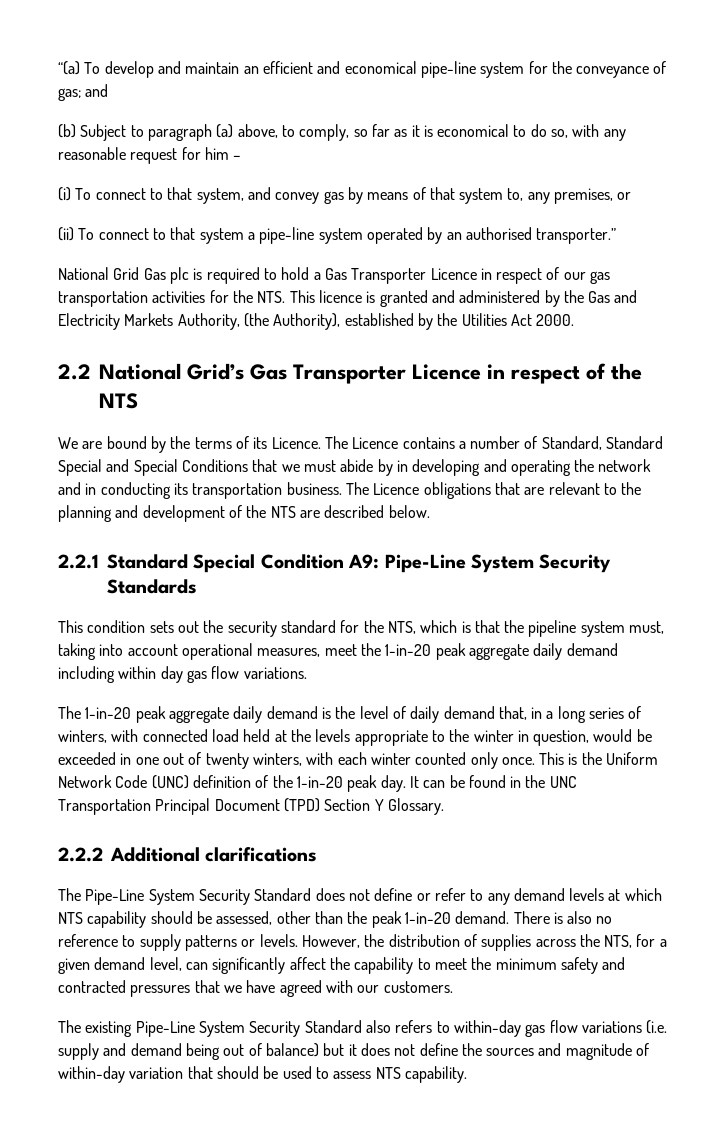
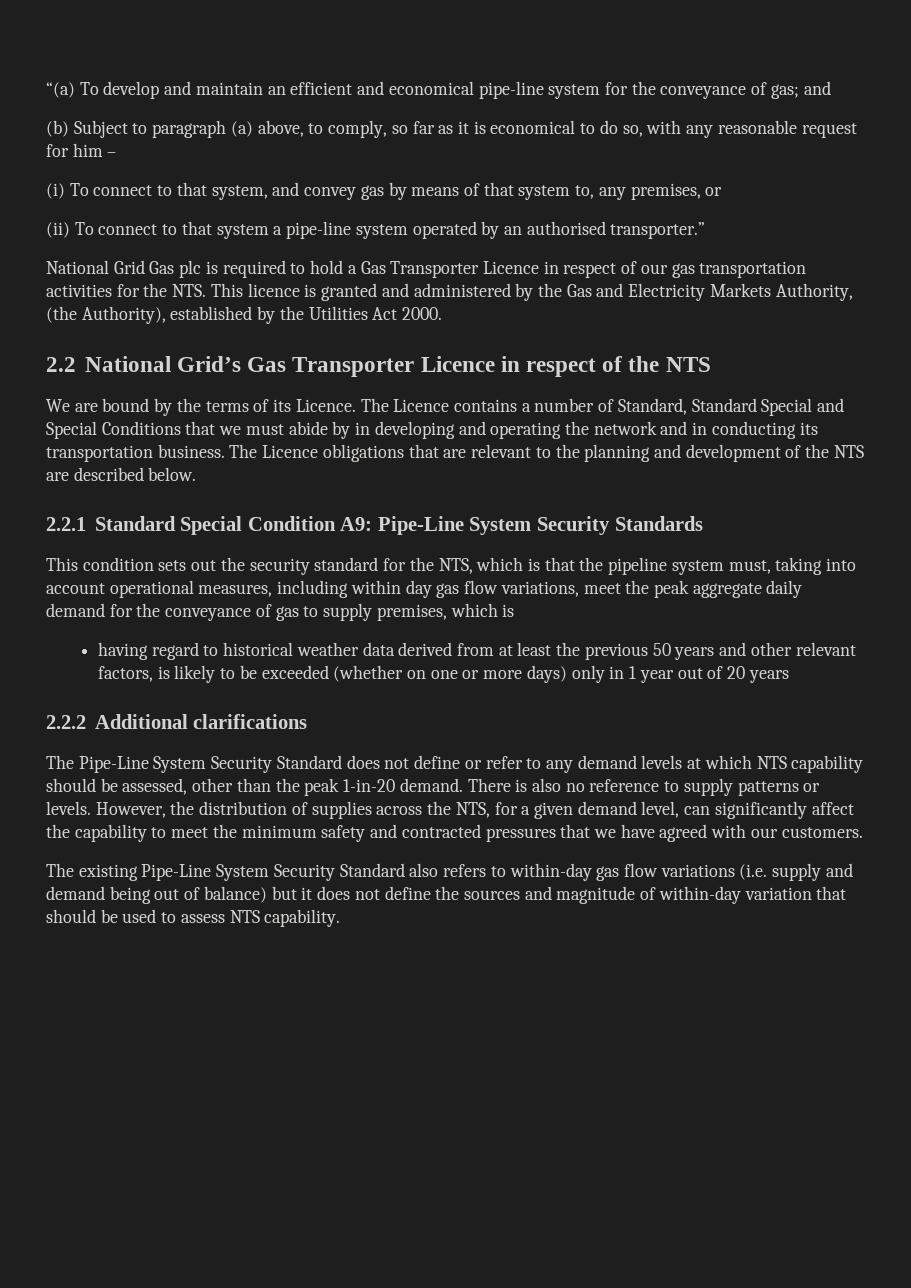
- This condition sets out the security standard for the NTS, which is that the pipeline system must, taking into account operational measures, meet the 1-in-20 peak aggregate daily demand including within day gas flow variations.
- The 1-in-20 peak aggregate daily demand is the level of daily demand that, in a long series of winters, with connected load held at the levels appropriate to the winter in question, would be exceeded in one out of twenty winters, with each winter counted only once. This is the Uniform Network Code (UNC) definition of the 1-in-20 peak day. It can be found in the UNC Transportation Principal Document (TPD) Section Y Glossary.
+ This condition sets out the security standard for the NTS, which is that the pipeline system must, taking into account operational measures, including within day gas flow variations, meet the peak aggregate daily demand for the conveyance of gas to supply premises, which is
+ having regard to historical weather data derived from at least the previous 50 years and other relevant factors, is likely to be exceeded (whether on one or more days) only in 1 year out of 20 years

